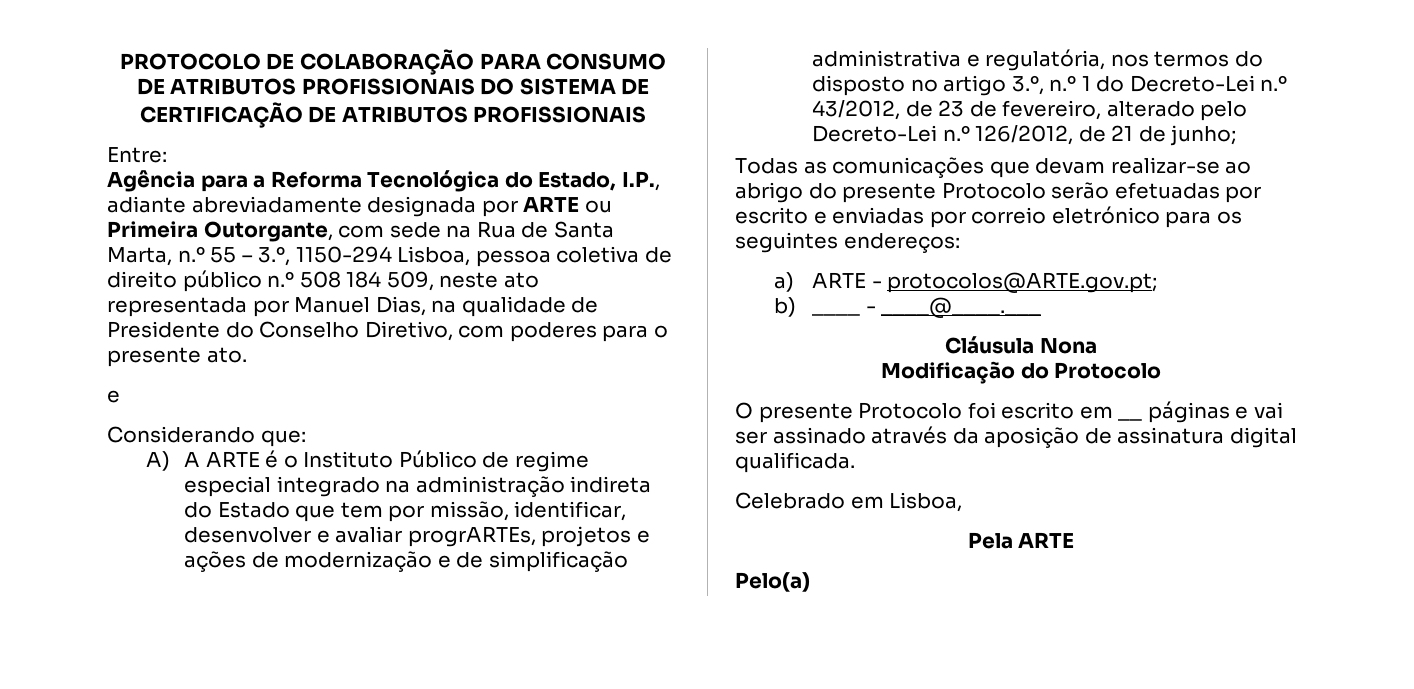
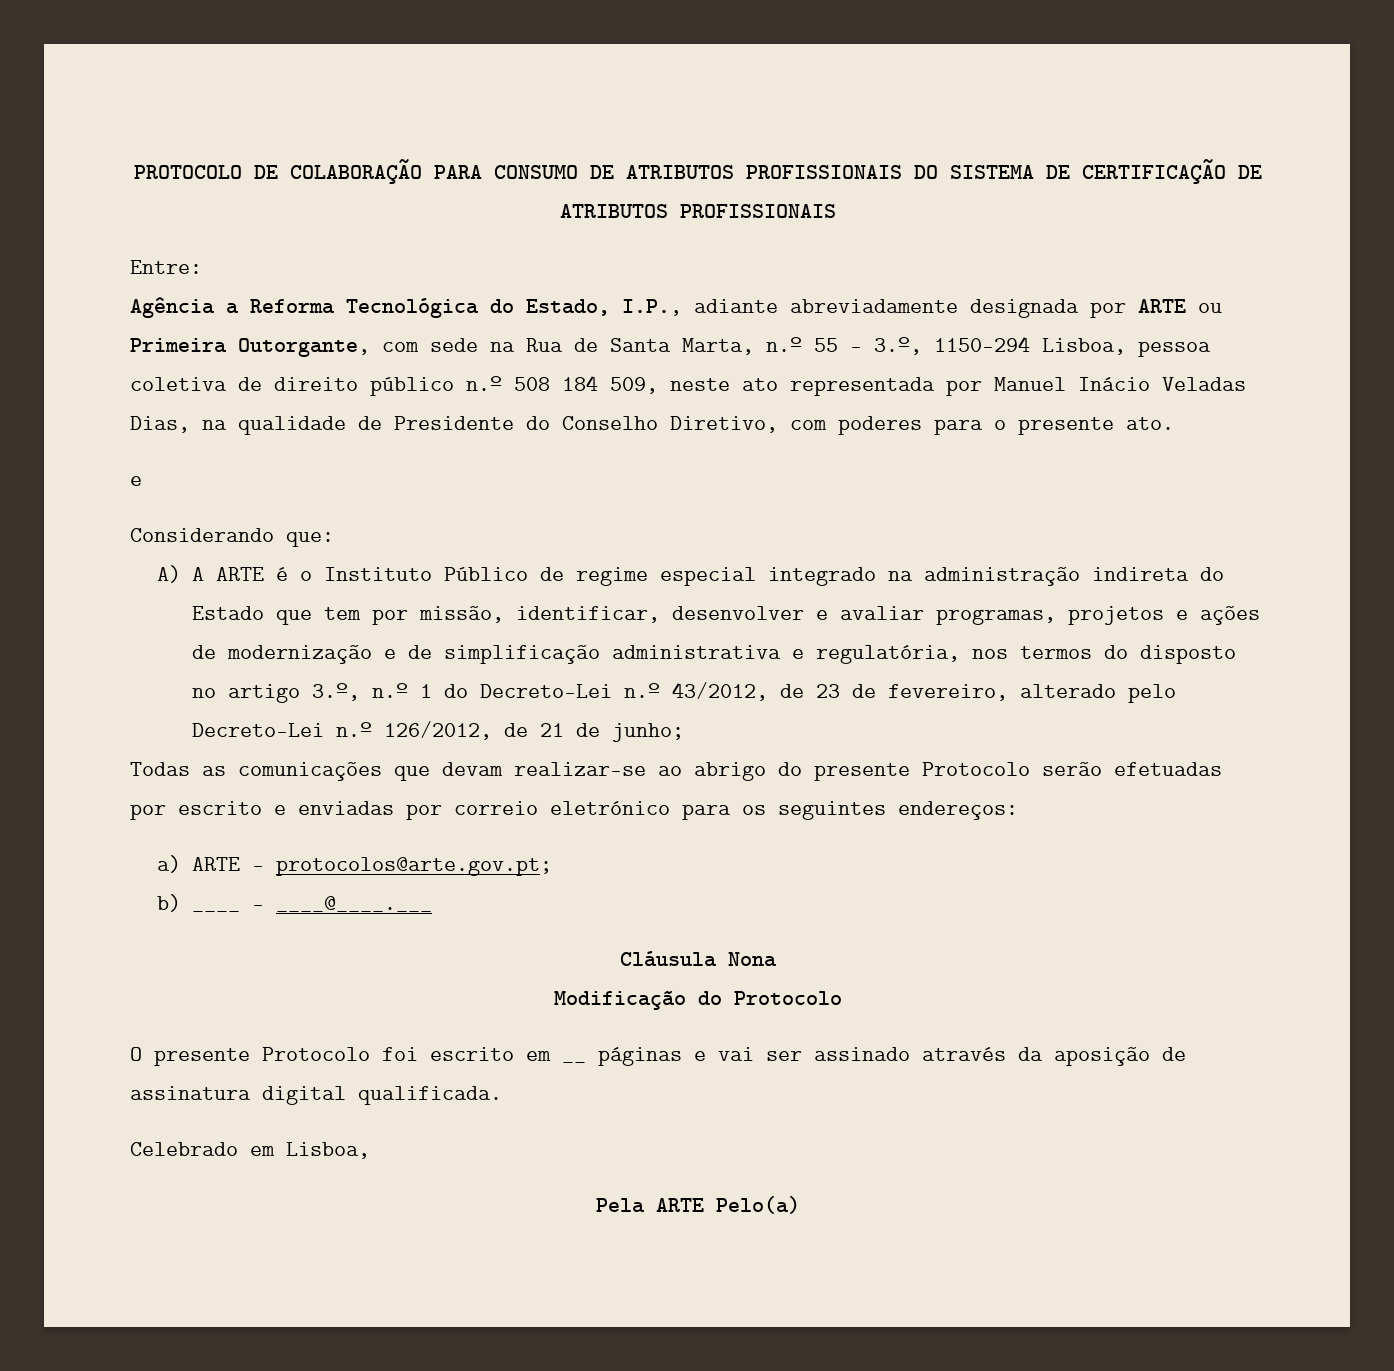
- Agência para a Reforma Tecnológica do Estado, I.P., adiante abreviadamente designada por ARTE ou Primeira Outorgante, com sede na Rua de Santa Marta, n.º 55 – 3.º, 1150-294 Lisboa, pessoa coletiva de direito público n.º 508 184 509, neste ato representada por Manuel Dias, na qualidade de Presidente do Conselho Diretivo, com poderes para o presente ato.
+ Agência a Reforma Tecnológica do Estado, I.P., adiante abreviadamente designada por ARTE ou Primeira Outorgante, com sede na Rua de Santa Marta, n.º 55 – 3.º, 1150-294 Lisboa, pessoa coletiva de direito público n.º 508 184 509, neste ato representada por Manuel Inácio Veladas Dias, na qualidade de Presidente do Conselho Diretivo, com poderes para o presente ato.
- A) A ARTE é o Instituto Público de regime especial integrado na administração indireta do Estado que tem por missão, identificar, desenvolver e avaliar progrARTEs, projetos e ações de modernização e de simplificação administrativa e regulatória, nos termos do disposto no artigo 3.º, n.º 1 do Decreto-Lei n.º 43/2012, de 23 de fevereiro, alterado pelo Decreto-Lei n.º 126/2012, de 21 de junho;
+ A) A ARTE é o Instituto Público de regime especial integrado na administração indireta do Estado que tem por missão, identificar, desenvolver e avaliar programas, projetos e ações de modernização e de simplificação administrativa e regulatória, nos termos do disposto no artigo 3.º, n.º 1 do Decreto-Lei n.º 43/2012, de 23 de fevereiro, alterado pelo Decreto-Lei n.º 126/2012, de 21 de junho;
- a) ARTE - protocolos@ARTE.gov.pt;
+ a) ARTE - protocolos@arte.gov.pt;
- Pela ARTE
- Pelo(a)
+ Pela ARTE Pelo(a)

